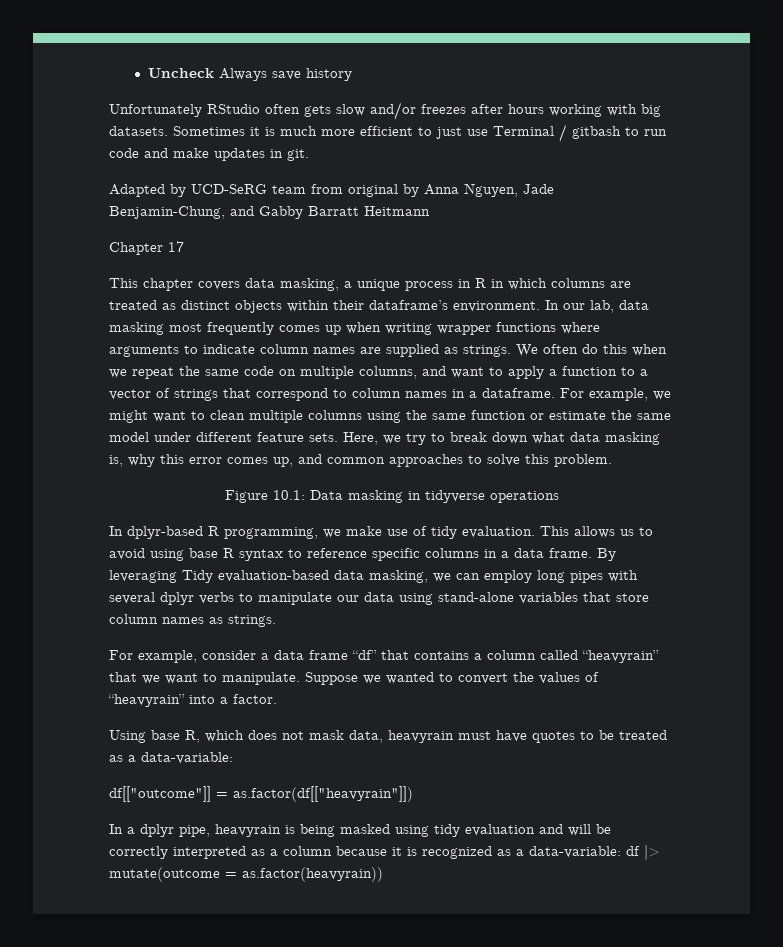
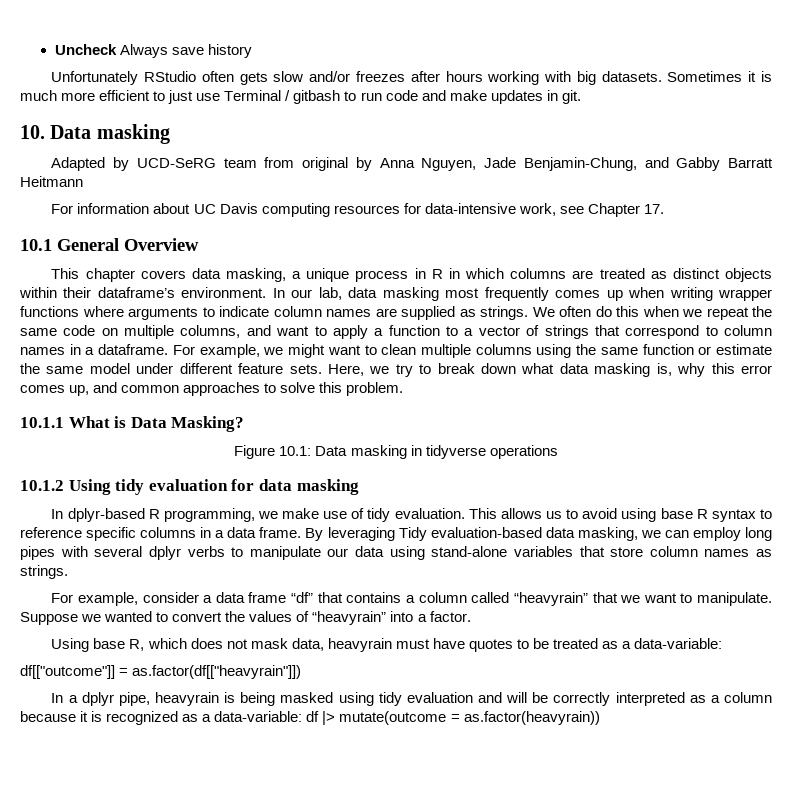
+ 10. Data masking
- Chapter 17
+ For information about UC Davis computing resources for data-intensive work, see Chapter 17.
+ 10.1 General Overview
+ 10.1.1 What is Data Masking?
+ 10.1.2 Using tidy evaluation for data masking

